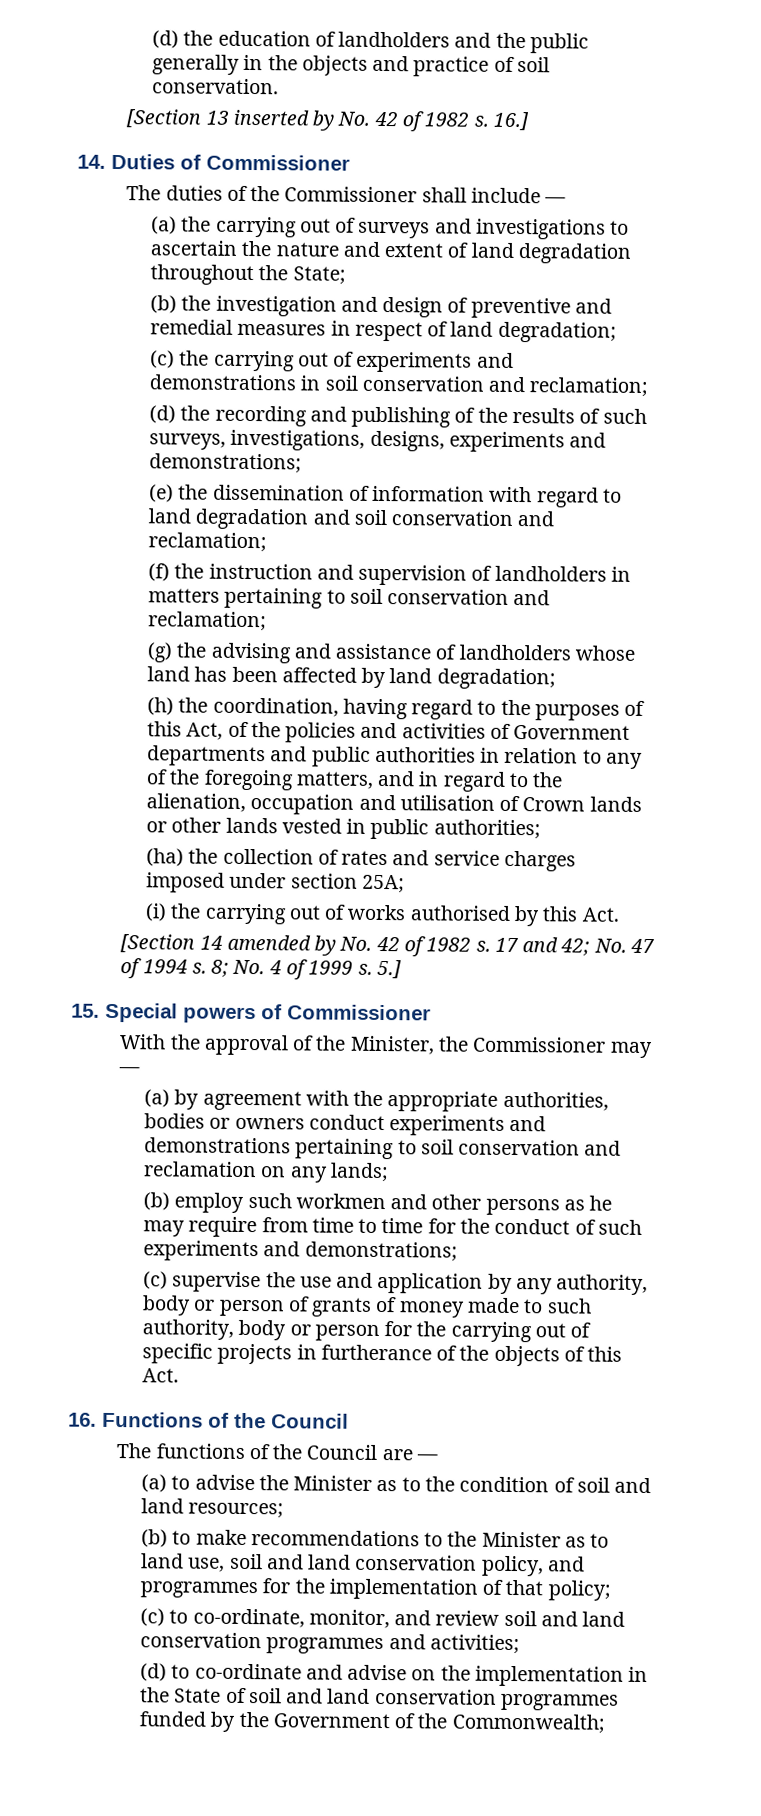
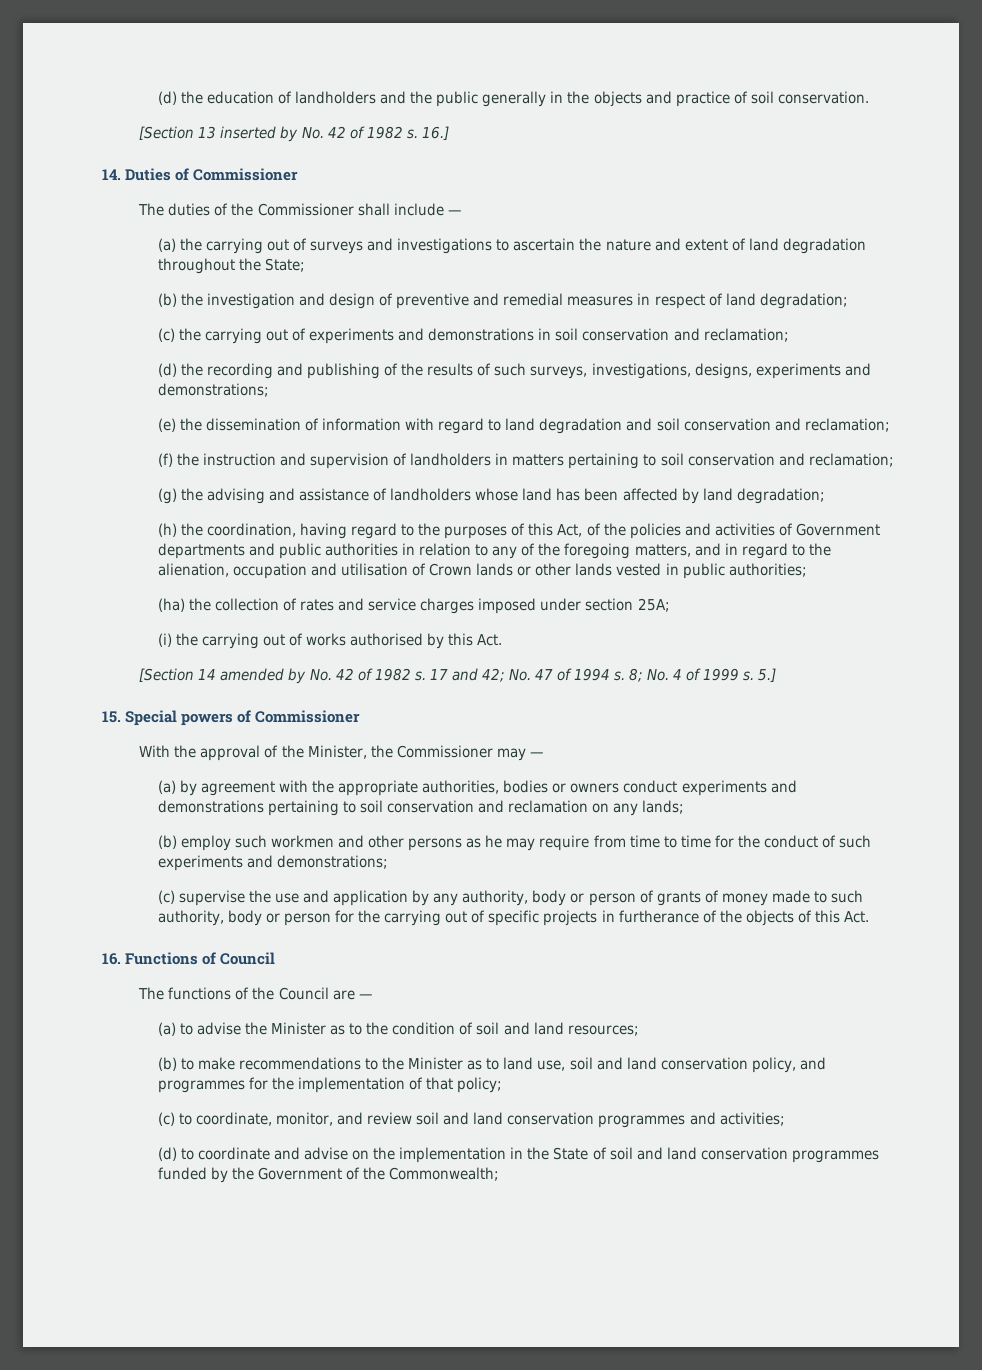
- 16. Functions of the Council
+ 16. Functions of Council
- (c) to co-ordinate, monitor, and review soil and land conservation programmes and activities;
+ (c) to coordinate, monitor, and review soil and land conservation programmes and activities;
- (d) to co-ordinate and advise on the implementation in the State of soil and land conservation programmes funded by the Government of the Commonwealth;
+ (d) to coordinate and advise on the implementation in the State of soil and land conservation programmes funded by the Government of the Commonwealth;

